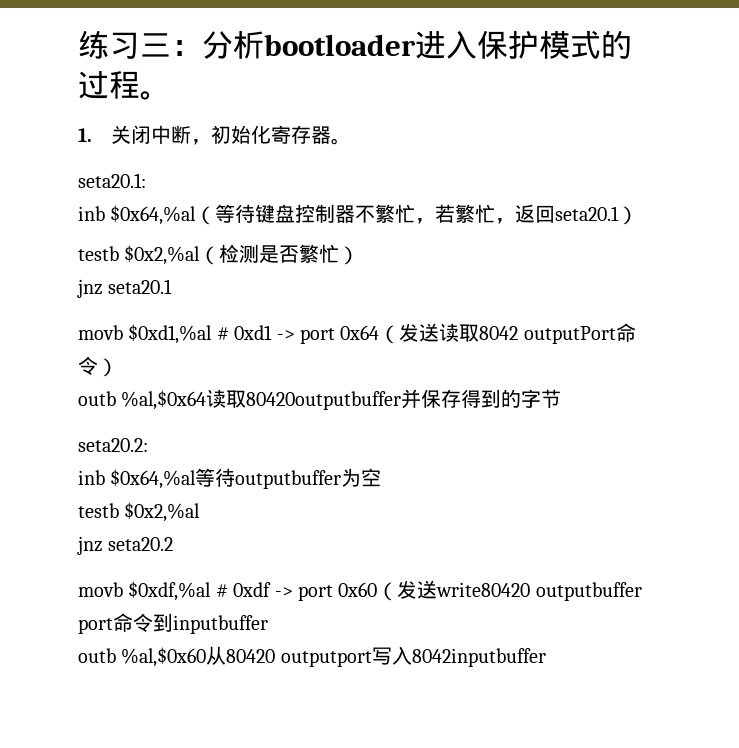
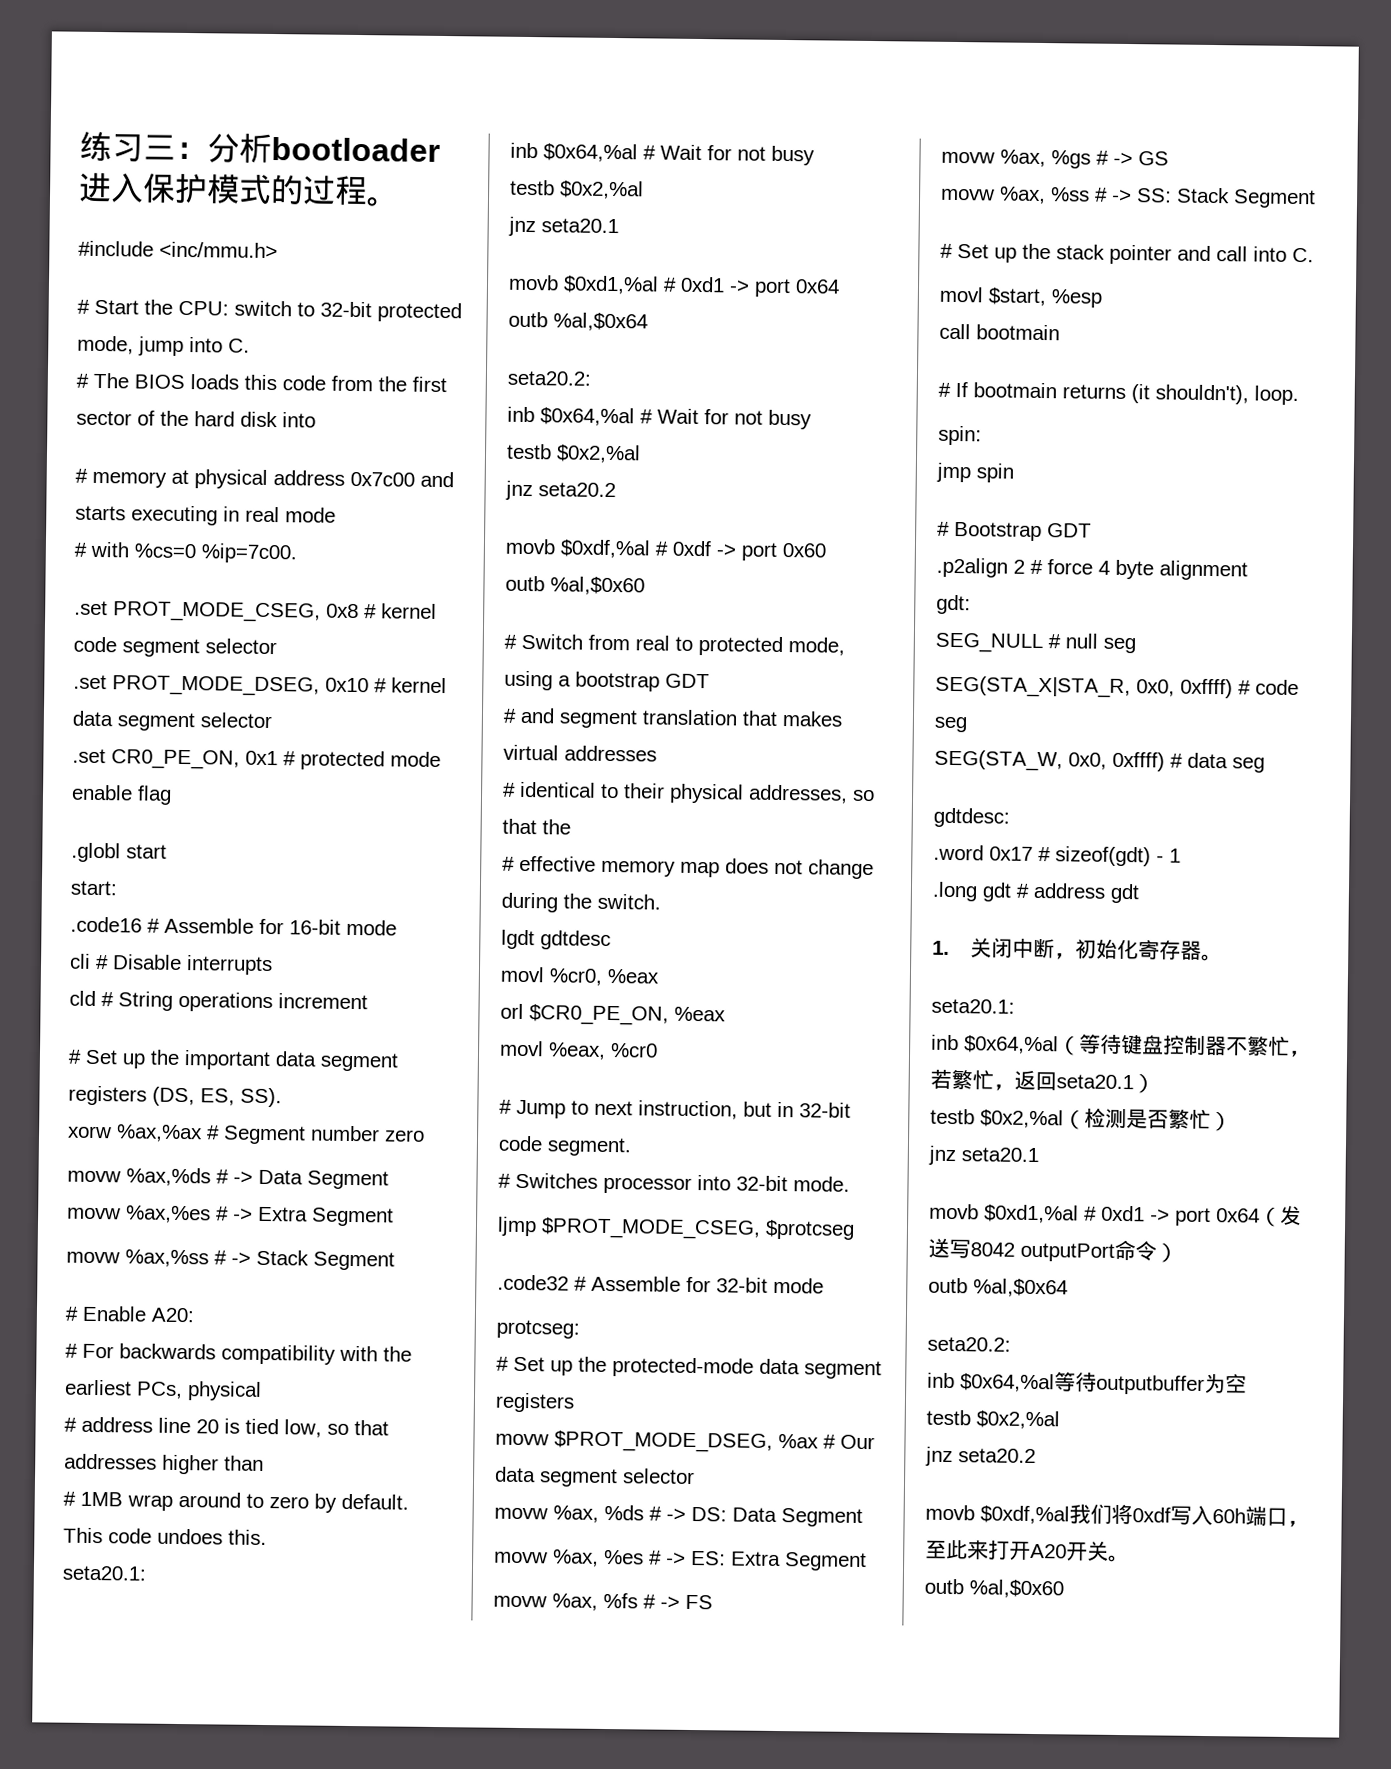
+ #include <inc/mmu.h>
+ # Start the CPU: switch to 32-bit protected mode, jump into C.
+ # The BIOS loads this code from the first sector of the hard disk into
+ # memory at physical address 0x7c00 and starts executing in real mode
+ # with %cs=0 %ip=7c00.
+ .set PROT_MODE_CSEG, 0x8 # kernel code segment selector
+ .set PROT_MODE_DSEG, 0x10 # kernel data segment selector
+ .set CR0_PE_ON, 0x1 # protected mode enable flag
+ .globl start
+ start:
+ .code16 # Assemble for 16-bit mode
+ cli # Disable interrupts
+ cld # String operations increment
+ # Set up the important data segment registers (DS, ES, SS).
+ xorw %ax,%ax # Segment number zero
+ movw %ax,%ds # -> Data Segment
+ movw %ax,%es # -> Extra Segment
+ movw %ax,%ss # -> Stack Segment
+ # Enable A20:
+ # For backwards compatibility with the earliest PCs, physical
+ # address line 20 is tied low, so that addresses higher than
+ # 1MB wrap around to zero by default. This code undoes this.
+ seta20.1:
+ inb $0x64,%al # Wait for not busy
+ testb $0x2,%al
+ jnz seta20.1
+ movb $0xd1,%al # 0xd1 -> port 0x64
+ outb %al,$0x64
+ seta20.2:
+ inb $0x64,%al # Wait for not busy
+ testb $0x2,%al
+ jnz seta20.2
+ movb $0xdf,%al # 0xdf -> port 0x60
+ outb %al,$0x60
+ # Switch from real to protected mode, using a bootstrap GDT
+ # and segment translation that makes virtual addresses
+ # identical to their physical addresses, so that the
+ # effective memory map does not change during the switch.
+ lgdt gdtdesc
+ movl %cr0, %eax
+ orl $CR0_PE_ON, %eax
+ movl %eax, %cr0
+ # Jump to next instruction, but in 32-bit code segment.
+ # Switches processor into 32-bit mode.
+ ljmp $PROT_MODE_CSEG, $protcseg
+ .code32 # Assemble for 32-bit mode
+ protcseg:
+ # Set up the protected-mode data segment registers
+ movw $PROT_MODE_DSEG, %ax # Our data segment selector
+ movw %ax, %ds # -> DS: Data Segment
+ movw %ax, %es # -> ES: Extra Segment
+ movw %ax, %fs # -> FS
+ movw %ax, %gs # -> GS
+ movw %ax, %ss # -> SS: Stack Segment
+ # Set up the stack pointer and call into C.
+ movl $start, %esp
+ call bootmain
+ # If bootmain returns (it shouldn't), loop.
+ spin:
+ jmp spin
+ # Bootstrap GDT
+ .p2align 2 # force 4 byte alignment
+ gdt:
+ SEG_NULL # null seg
+ SEG(STA_X|STA_R, 0x0, 0xffff) # code seg
+ SEG(STA_W, 0x0, 0xffff) # data seg
+ gdtdesc:
+ .word 0x17 # sizeof(gdt) - 1
+ .long gdt # address gdt
- movb $0xd1,%al # 0xd1 -> port 0x64（发送读取8042 outputPort命令）
- outb %al,$0x64读取80420outputbuffer并保存得到的字节
+ movb $0xd1,%al # 0xd1 -> port 0x64（发送写8042 outputPort命令）
+ outb %al,$0x64
- movb $0xdf,%al # 0xdf -> port 0x60（发送write80420 outputbuffer port命令到inputbuffer
- outb %al,$0x60从80420 outputport写入8042inputbuffer
+ movb $0xdf,%al我们将0xdf写入60h端口，至此来打开A20开关。
+ outb %al,$0x60

